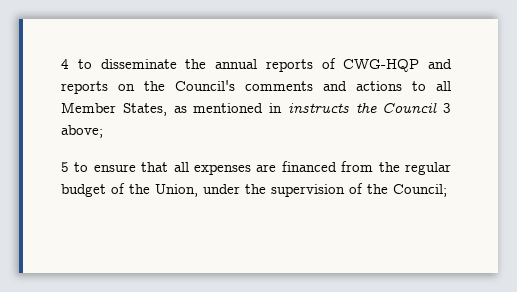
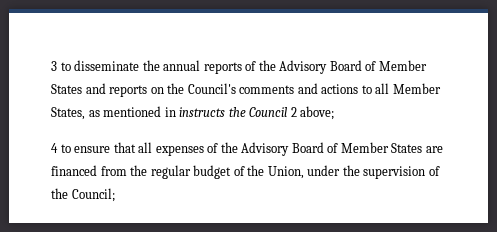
- 4 to disseminate the annual reports of CWG-HQP and reports on the Council's comments and actions to all Member States, as mentioned in instructs the Council 3 above;
+ 3 to disseminate the annual reports of the Advisory Board of Member States and reports on the Council's comments and actions to all Member States, as mentioned in instructs the Council 2 above;
- 5 to ensure that all expenses are financed from the regular budget of the Union, under the supervision of the Council;
+ 4 to ensure that all expenses of the Advisory Board of Member States are financed from the regular budget of the Union, under the supervision of the Council;

